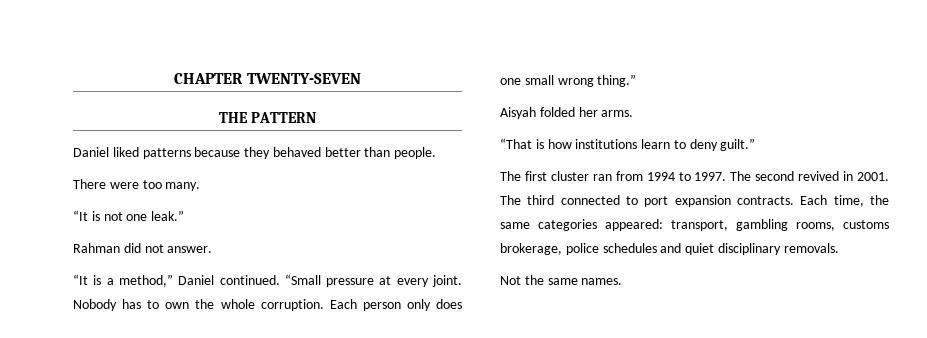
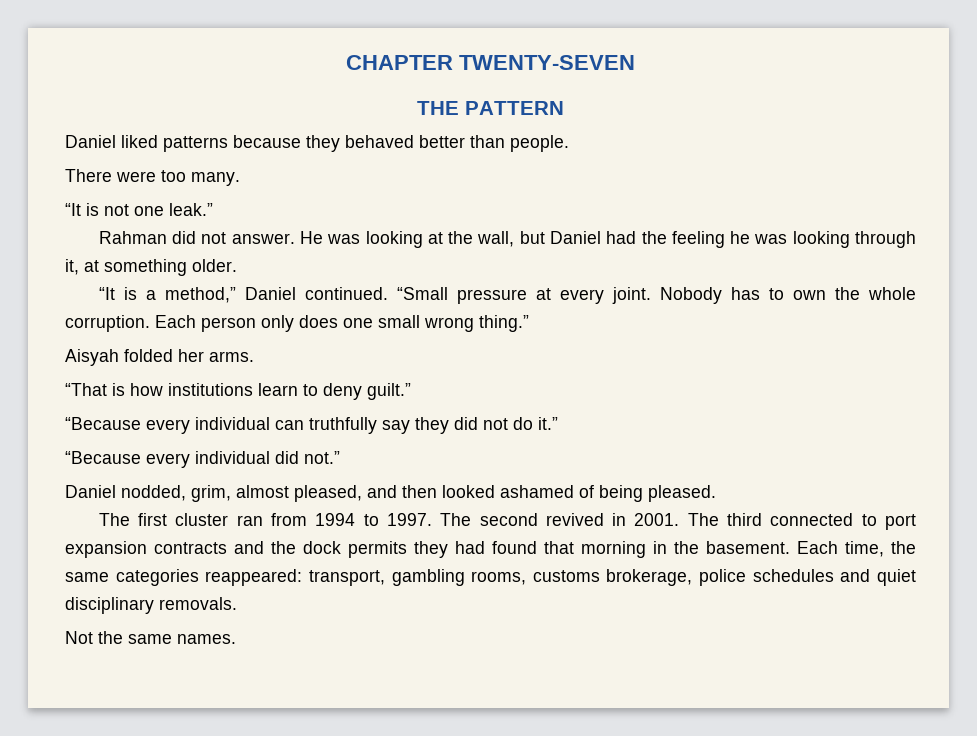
+ He was looking at the wall, but Daniel had the feeling he was looking through it, at something older.
+ “Because every individual can truthfully say they did not do it.”
+ “Because every individual did not.”
+ Daniel nodded, grim, almost pleased, and then looked ashamed of being pleased.
- The third connected to port expansion contracts.
+ The third connected to port expansion contracts and the dock permits they had found that morning in the basement.
- Each time, the same categories appeared: transport, gambling rooms, customs brokerage, police schedules and quiet disciplinary removals.
+ Each time, the same categories reappeared: transport, gambling rooms, customs brokerage, police schedules and quiet disciplinary removals.

